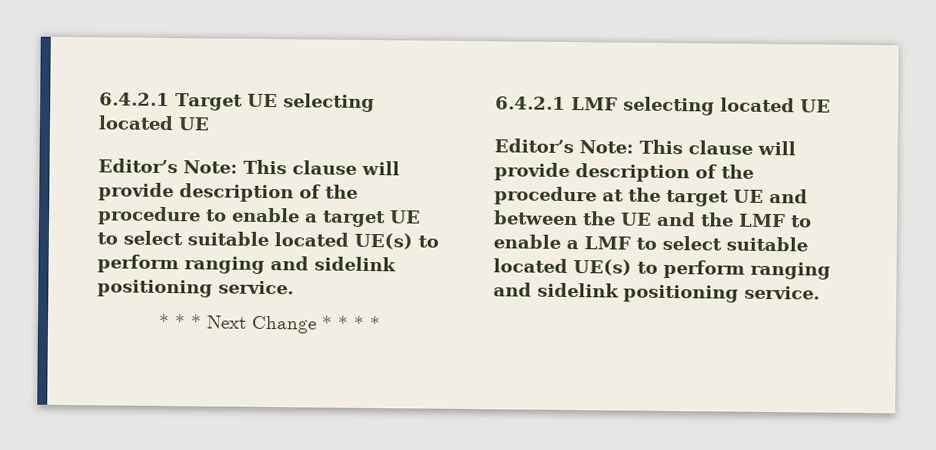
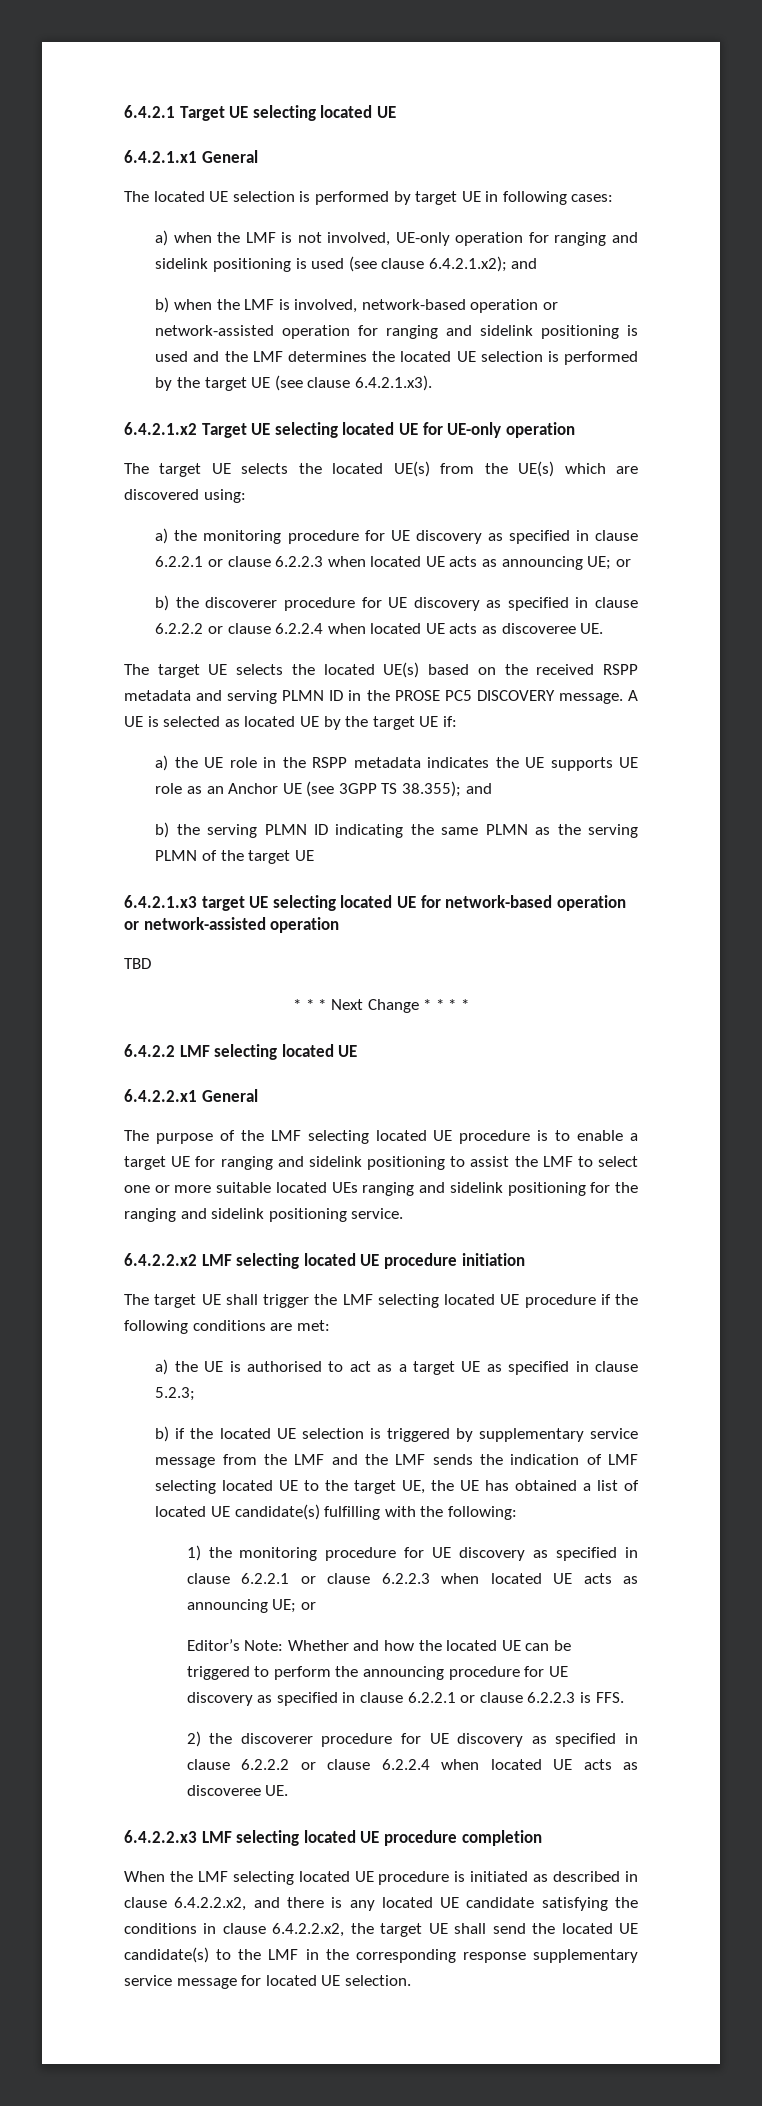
- Editor’s Note: This clause will provide description of the procedure to enable a target UE to select suitable located UE(s) to perform ranging and sidelink positioning service.
+ 6.4.2.1.x1 General
+ The located UE selection is performed by target UE in following cases:
+ a) when the LMF is not involved, UE-only operation for ranging and sidelink positioning is used (see clause 6.4.2.1.x2); and
+ b) when the LMF is involved, network-based operation or network-assisted operation for ranging and sidelink positioning is used and the LMF determines the located UE selection is performed by the target UE (see clause 6.4.2.1.x3).
+ 6.4.2.1.x2 Target UE selecting located UE for UE-only operation
+ The target UE selects the located UE(s) from the UE(s) which are discovered using:
+ a) the monitoring procedure for UE discovery as specified in clause 6.2.2.1 or clause 6.2.2.3 when located UE acts as announcing UE; or
+ b) the discoverer procedure for UE discovery as specified in clause 6.2.2.2 or clause 6.2.2.4 when located UE acts as discoveree UE.
+ The target UE selects the located UE(s) based on the received RSPP metadata and serving PLMN ID in the PROSE PC5 DISCOVERY message. A UE is selected as located UE by the target UE if:
+ a) the UE role in the RSPP metadata indicates the UE supports UE role as an Anchor UE (see 3GPP TS 38.355); and
+ b) the serving PLMN ID indicating the same PLMN as the serving PLMN of the target UE
+ 6.4.2.1.x3 target UE selecting located UE for network-based operation or network-assisted operation
+ TBD
- 6.4.2.1 LMF selecting located UE
+ 6.4.2.2 LMF selecting located UE
- Editor’s Note: This clause will provide description of the procedure at the target UE and between the UE and the LMF to enable a LMF to select suitable located UE(s) to perform ranging and sidelink positioning service.
+ 6.4.2.2.x1 General
+ The purpose of the LMF selecting located UE procedure is to enable a target UE for ranging and sidelink positioning to assist the LMF to select one or more suitable located UEs ranging and sidelink positioning for the ranging and sidelink positioning service.
+ 6.4.2.2.x2 LMF selecting located UE procedure initiation
+ The target UE shall trigger the LMF selecting located UE procedure if the following conditions are met:
+ a) the UE is authorised to act as a target UE as specified in clause 5.2.3;
+ b) if the located UE selection is triggered by supplementary service message from the LMF and the LMF sends the indication of LMF selecting located UE to the target UE, the UE has obtained a list of located UE candidate(s) fulfilling with the following:
+ 1) the monitoring procedure for UE discovery as specified in clause 6.2.2.1 or clause 6.2.2.3 when located UE acts as announcing UE; or
+ Editor’s Note: Whether and how the located UE can be triggered to perform the announcing procedure for UE discovery as specified in clause 6.2.2.1 or clause 6.2.2.3 is FFS.
+ 2) the discoverer procedure for UE discovery as specified in clause 6.2.2.2 or clause 6.2.2.4 when located UE acts as discoveree UE.
+ 6.4.2.2.x3 LMF selecting located UE procedure completion
+ When the LMF selecting located UE procedure is initiated as described in clause 6.4.2.2.x2, and there is any located UE candidate satisfying the conditions in clause 6.4.2.2.x2, the target UE shall send the located UE candidate(s) to the LMF in the corresponding response supplementary service message for located UE selection.

